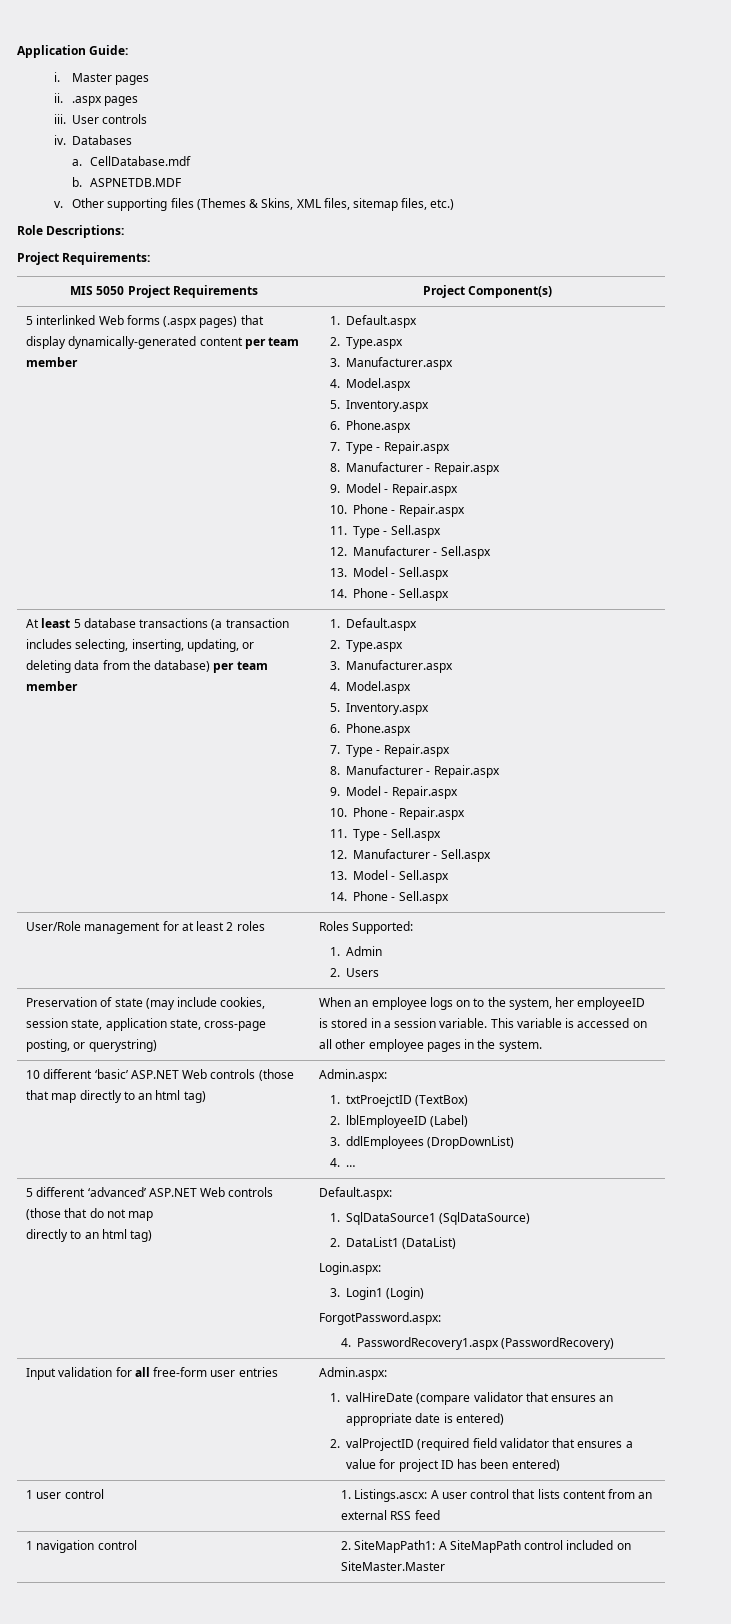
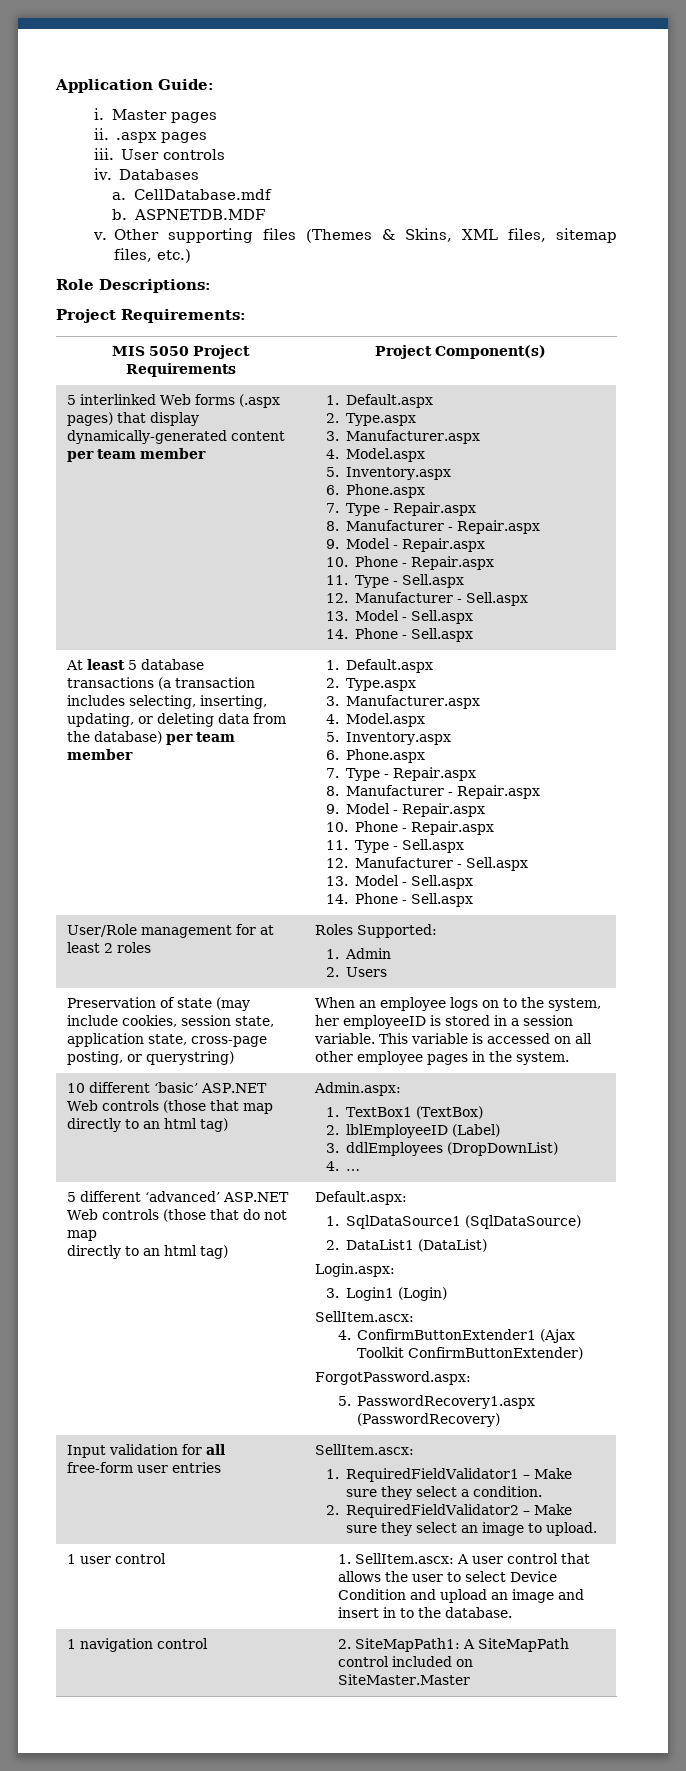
  10 different ‘basic’ ASP.NET Web controls (those that map directly to an html tag) | Admin.aspx:
- 1. txtProejctID (TextBox)
+ 1. TextBox1 (TextBox)
  5 different ‘advanced’ ASP.NET Web controls (those that do not map
  directly to an html tag) | Default.aspx:
  1. SqlDataSource1 (SqlDataSource)
  2. DataList1 (DataList)
  Login.aspx:
  3. Login1 (Login)
+ SellItem.ascx:
+ 4. ConfirmButtonExtender1 (Ajax Toolkit ConfirmButtonExtender)
  ForgotPassword.aspx:
- 4. PasswordRecovery1.aspx (PasswordRecovery)
+ 5. PasswordRecovery1.aspx (PasswordRecovery)
- Input validation for all free-form user entries | Admin.aspx:
- 1. valHireDate (compare validator that ensures an appropriate date is entered)
- 2. valProjectID (required field validator that ensures a value for project ID has been entered)
+ Input validation for all free-form user entries | SellItem.ascx:
+ 1. RequiredFieldValidator1 – Make sure they select a condition.
+ 2. RequiredFieldValidator2 – Make sure they select an image to upload.
- 1 user control | 1. Listings.ascx: A user control that lists content from an external RSS feed
+ 1 user control | 1. SellItem.ascx: A user control that allows the user to select Device Condition and upload an image and insert in to the database.

